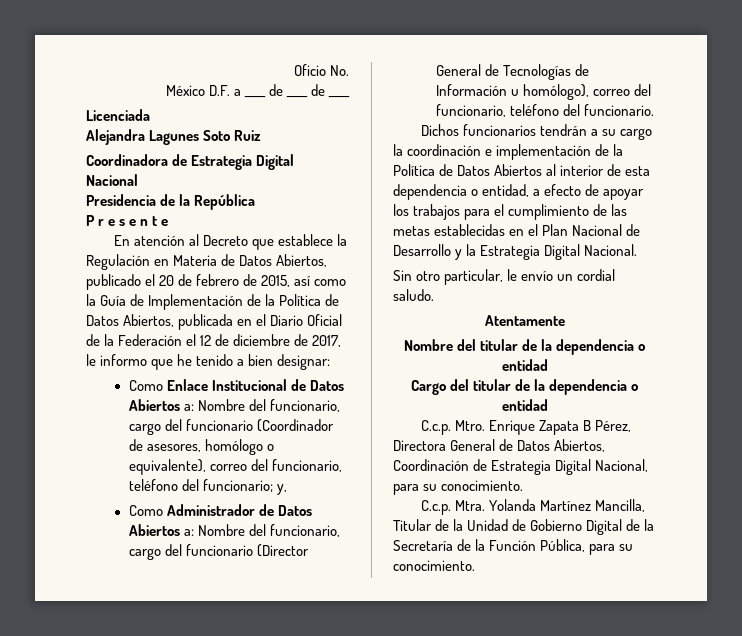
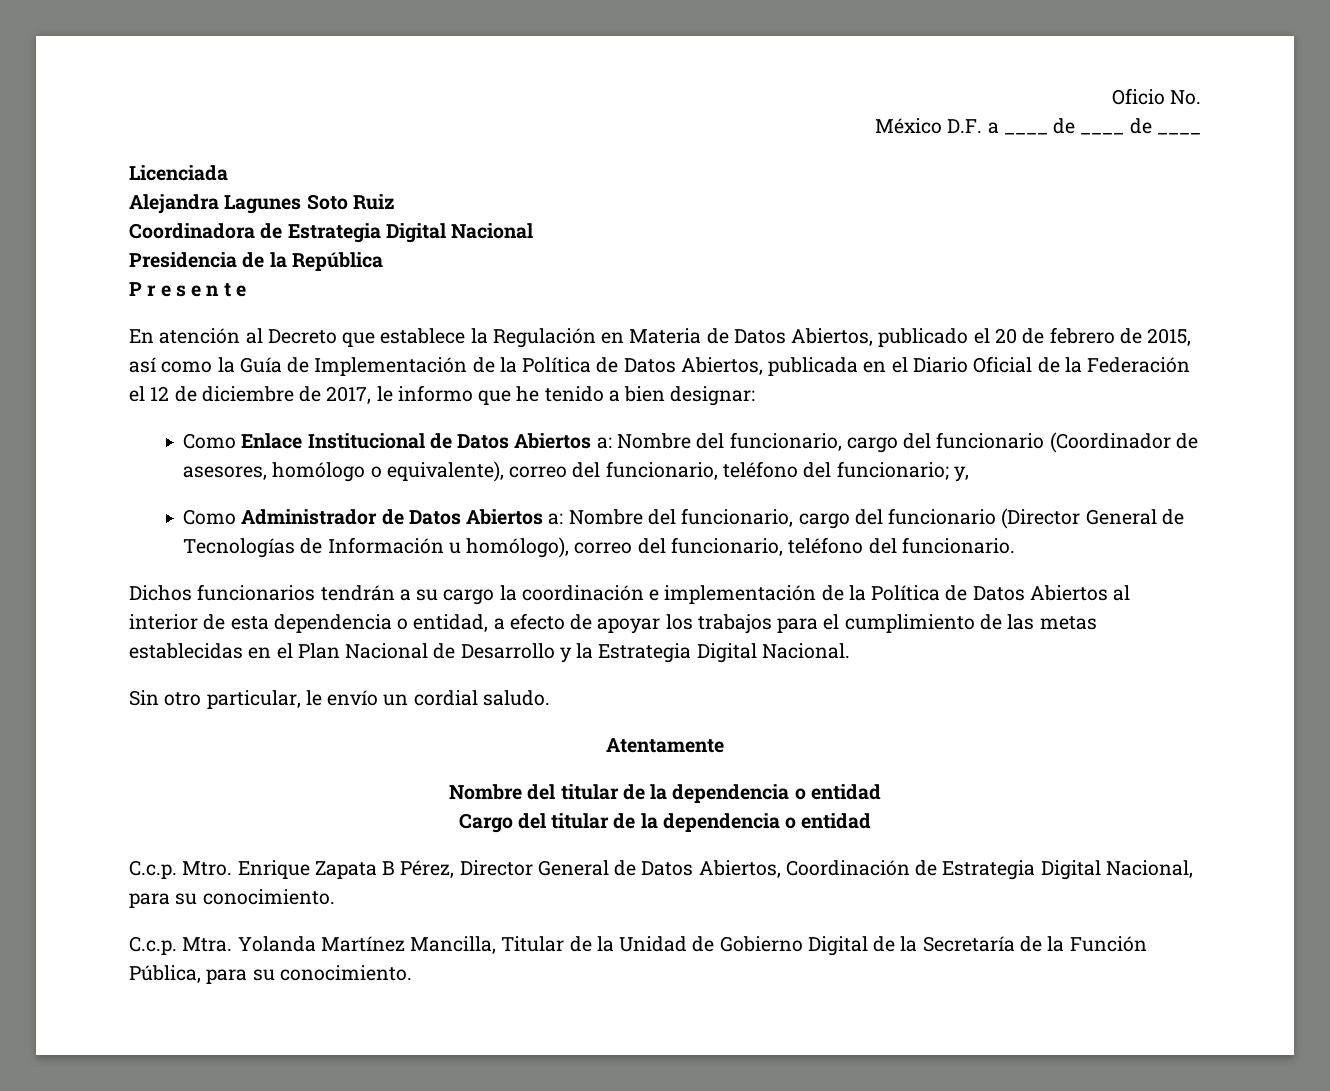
- Enrique Zapata B Pérez, Directora General de Datos Abiertos, Coordinación de Estrategia Digital Nacional, para su conocimiento.
+ Enrique Zapata B Pérez, Director General de Datos Abiertos, Coordinación de Estrategia Digital Nacional, para su conocimiento.

